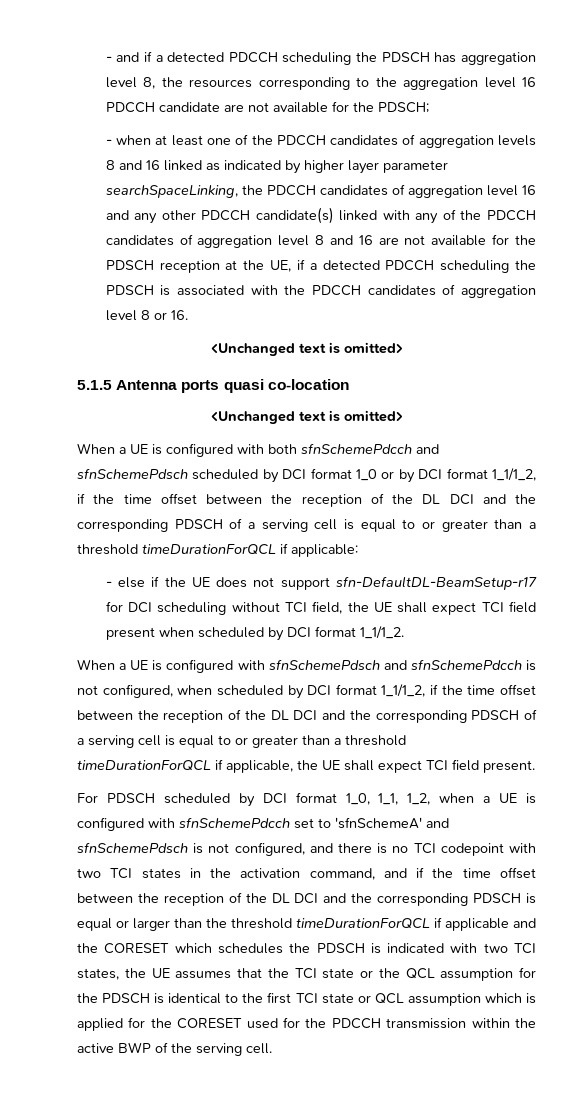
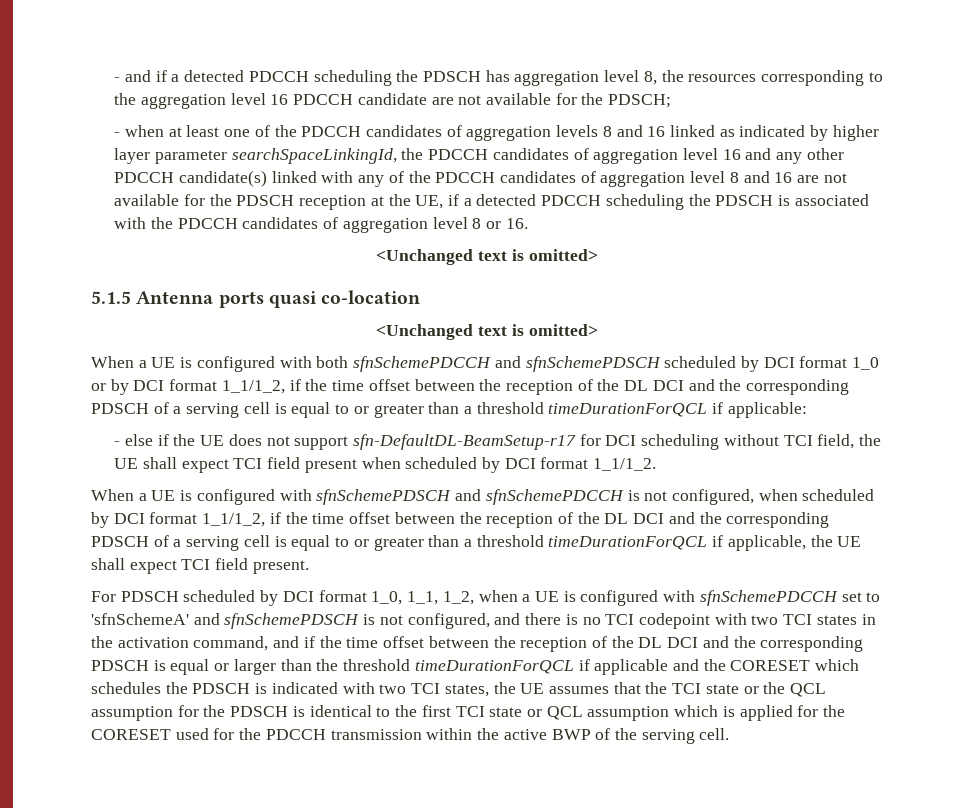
- - when at least one of the PDCCH candidates of aggregation levels 8 and 16 linked as indicated by higher layer parameter searchSpaceLinking, the PDCCH candidates of aggregation level 16 and any other PDCCH candidate(s) linked with any of the PDCCH candidates of aggregation level 8 and 16 are not available for the PDSCH reception at the UE, if a detected PDCCH scheduling the PDSCH is associated with the PDCCH candidates of aggregation level 8 or 16.
+ - when at least one of the PDCCH candidates of aggregation levels 8 and 16 linked as indicated by higher layer parameter searchSpaceLinkingId, the PDCCH candidates of aggregation level 16 and any other PDCCH candidate(s) linked with any of the PDCCH candidates of aggregation level 8 and 16 are not available for the PDSCH reception at the UE, if a detected PDCCH scheduling the PDSCH is associated with the PDCCH candidates of aggregation level 8 or 16.
- When a UE is configured with both sfnSchemePdcch and sfnSchemePdsch scheduled by DCI format 1_0 or by DCI format 1_1/1_2, if the time offset between the reception of the DL DCI and the corresponding PDSCH of a serving cell is equal to or greater than a threshold timeDurationForQCL if applicable:
+ When a UE is configured with both sfnSchemePDCCH and sfnSchemePDSCH scheduled by DCI format 1_0 or by DCI format 1_1/1_2, if the time offset between the reception of the DL DCI and the corresponding PDSCH of a serving cell is equal to or greater than a threshold timeDurationForQCL if applicable:
- When a UE is configured with sfnSchemePdsch and sfnSchemePdcch is not configured, when scheduled by DCI format 1_1/1_2, if the time offset between the reception of the DL DCI and the corresponding PDSCH of a serving cell is equal to or greater than a threshold timeDurationForQCL if applicable, the UE shall expect TCI field present.
+ When a UE is configured with sfnSchemePDSCH and sfnSchemePDCCH is not configured, when scheduled by DCI format 1_1/1_2, if the time offset between the reception of the DL DCI and the corresponding PDSCH of a serving cell is equal to or greater than a threshold timeDurationForQCL if applicable, the UE shall expect TCI field present.
- For PDSCH scheduled by DCI format 1_0, 1_1, 1_2, when a UE is configured with sfnSchemePdcch set to 'sfnSchemeA' and sfnSchemePdsch is not configured, and there is no TCI codepoint with two TCI states in the activation command, and if the time offset between the reception of the DL DCI and the corresponding PDSCH is equal or larger than the threshold timeDurationForQCL if applicable and the CORESET which schedules the PDSCH is indicated with two TCI states, the UE assumes that the TCI state or the QCL assumption for the PDSCH is identical to the first TCI state or QCL assumption which is applied for the CORESET used for the PDCCH transmission within the active BWP of the serving cell.
+ For PDSCH scheduled by DCI format 1_0, 1_1, 1_2, when a UE is configured with sfnSchemePDCCH set to 'sfnSchemeA' and sfnSchemePDSCH is not configured, and there is no TCI codepoint with two TCI states in the activation command, and if the time offset between the reception of the DL DCI and the corresponding PDSCH is equal or larger than the threshold timeDurationForQCL if applicable and the CORESET which schedules the PDSCH is indicated with two TCI states, the UE assumes that the TCI state or the QCL assumption for the PDSCH is identical to the first TCI state or QCL assumption which is applied for the CORESET used for the PDCCH transmission within the active BWP of the serving cell.

